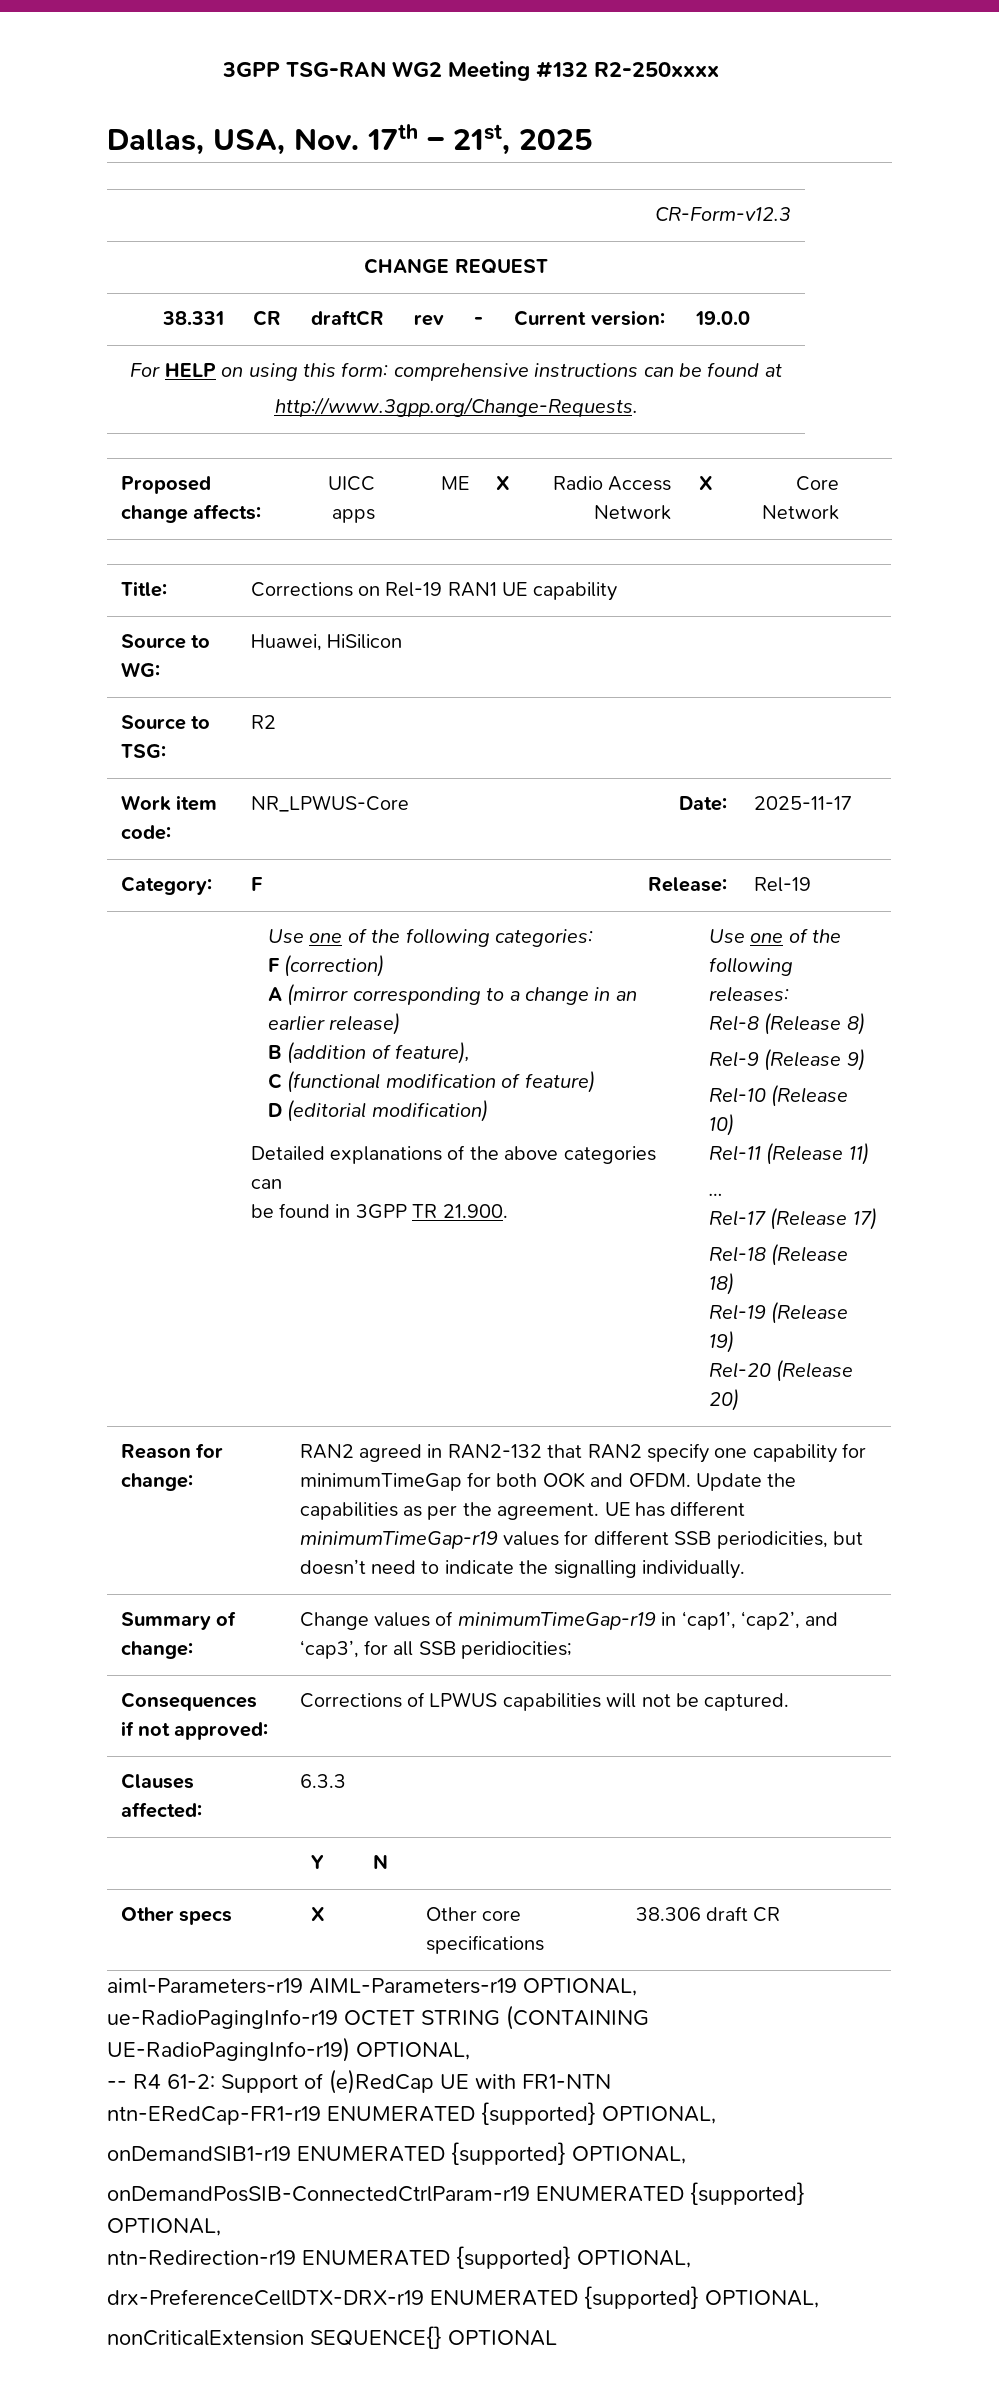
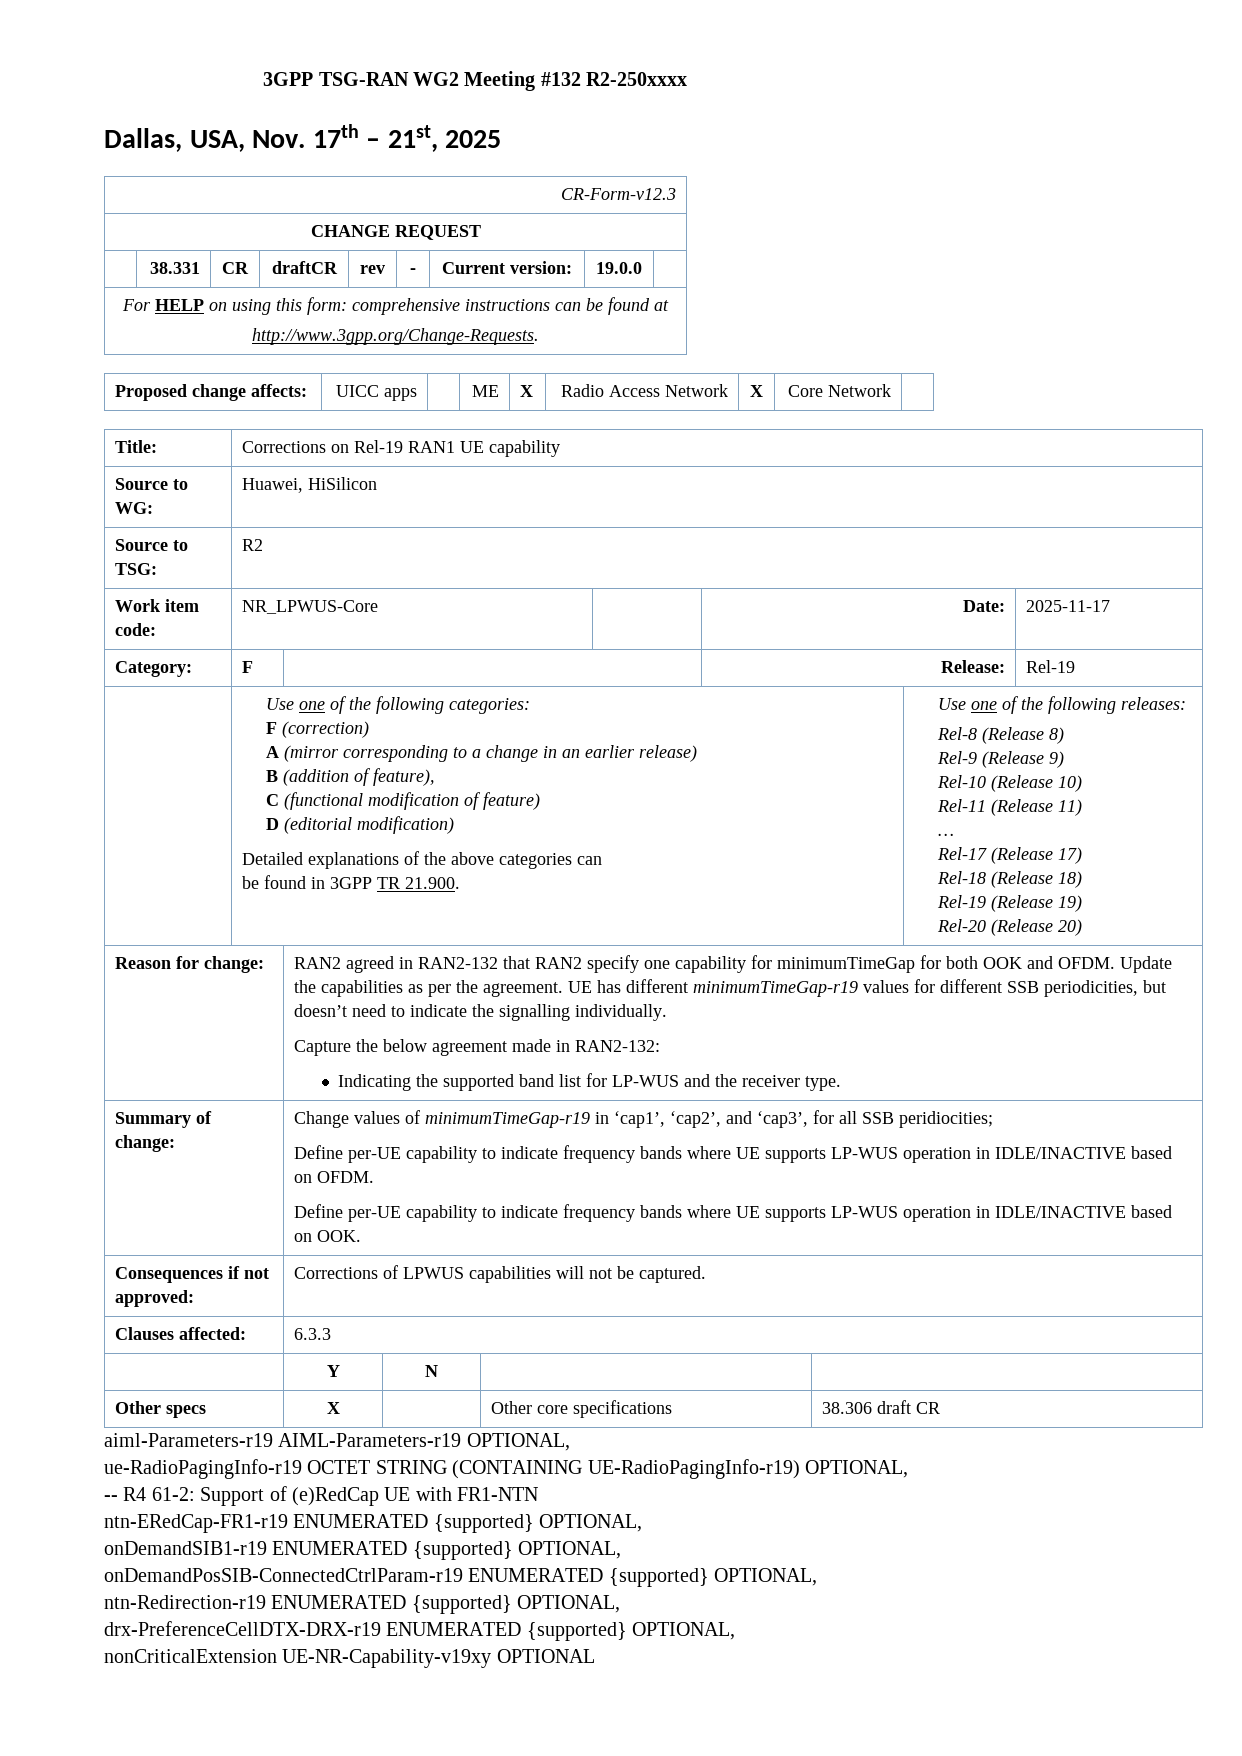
+ Capture the below agreement made in RAN2-132:
+ Indicating the supported band list for LP-WUS and the receiver type.
+ Define per-UE capability to indicate frequency bands where UE supports LP-WUS operation in IDLE/INACTIVE based on OFDM.
+ Define per-UE capability to indicate frequency bands where UE supports LP-WUS operation in IDLE/INACTIVE based on OOK.
- nonCriticalExtension SEQUENCE{} OPTIONAL
+ nonCriticalExtension UE-NR-Capability-v19xy OPTIONAL

